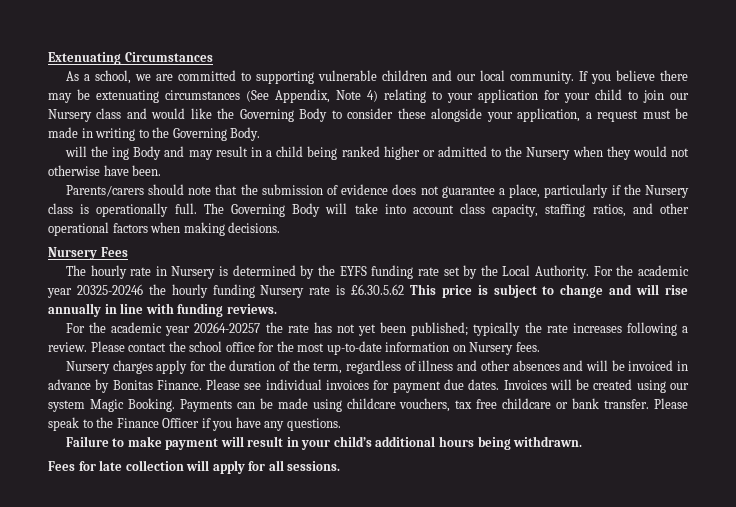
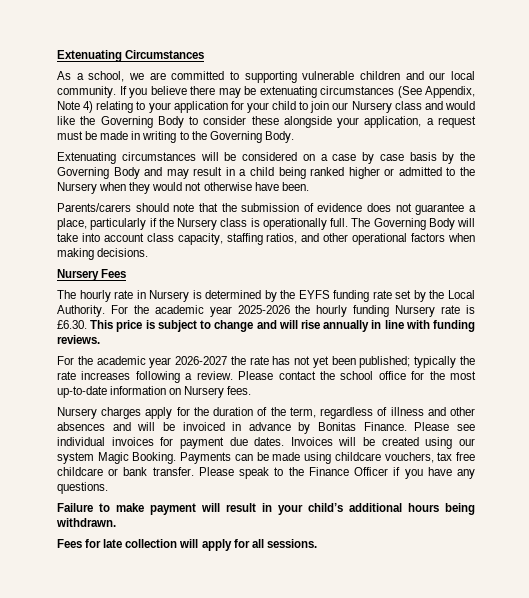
- will the ing Body and may result in a child being ranked higher or admitted to the Nursery when they would not otherwise have been.
+ Extenuating circumstances will be considered on a case by case basis by the Governing Body and may result in a child being ranked higher or admitted to the Nursery when they would not otherwise have been.
- For the academic year 20325-20246 the hourly funding Nursery rate is £6.30.5.62 This price is subject to change and will rise annually in line with funding reviews.
+ For the academic year 2025-2026 the hourly funding Nursery rate is £6.30. This price is subject to change and will rise annually in line with funding reviews.
- For the academic year 20264-20257 the rate has not yet been published; typically the rate increases following a review.
+ For the academic year 2026-2027 the rate has not yet been published; typically the rate increases following a review.

